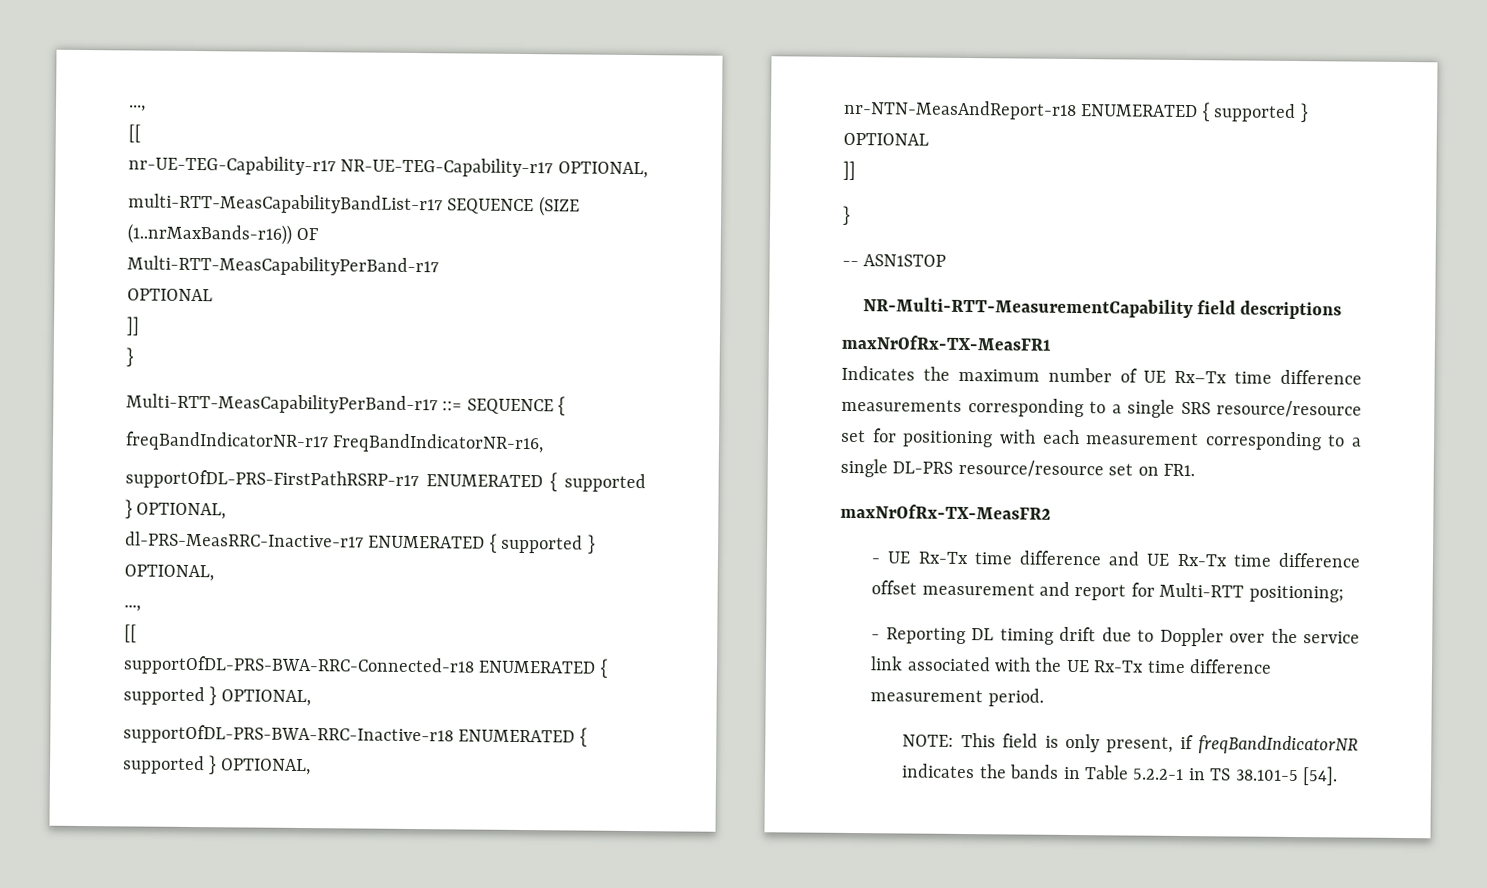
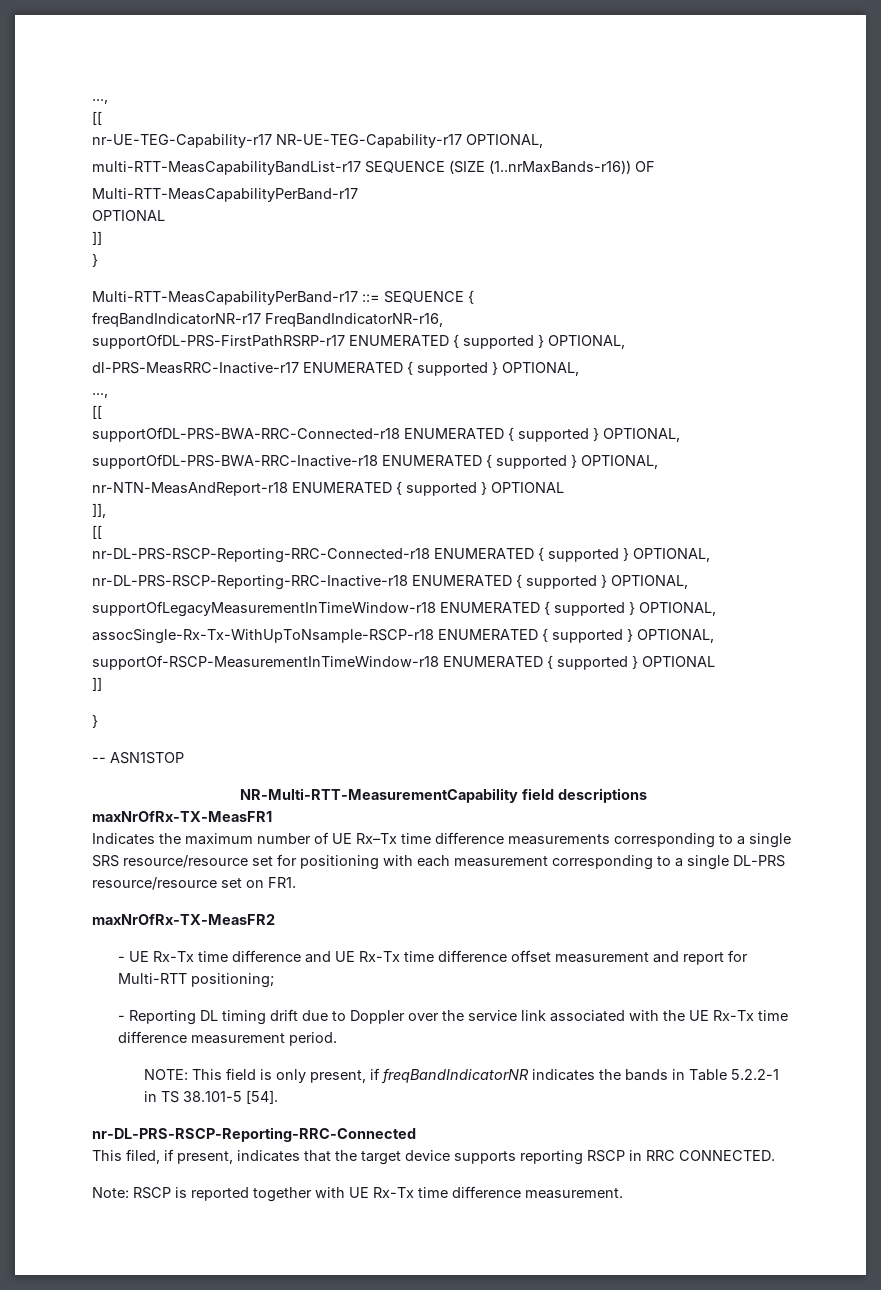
+ ]],
+ [[
+ nr-DL-PRS-RSCP-Reporting-RRC-Connected-r18 ENUMERATED { supported } OPTIONAL,
+ nr-DL-PRS-RSCP-Reporting-RRC-Inactive-r18 ENUMERATED { supported } OPTIONAL,
+ supportOfLegacyMeasurementInTimeWindow-r18 ENUMERATED { supported } OPTIONAL,
+ assocSingle-Rx-Tx-WithUpToNsample-RSCP-r18 ENUMERATED { supported } OPTIONAL,
+ supportOf-RSCP-MeasurementInTimeWindow-r18 ENUMERATED { supported } OPTIONAL
+ nr-DL-PRS-RSCP-Reporting-RRC-Connected
+ This filed, if present, indicates that the target device supports reporting RSCP in RRC CONNECTED.
+ Note: RSCP is reported together with UE Rx-Tx time difference measurement.

